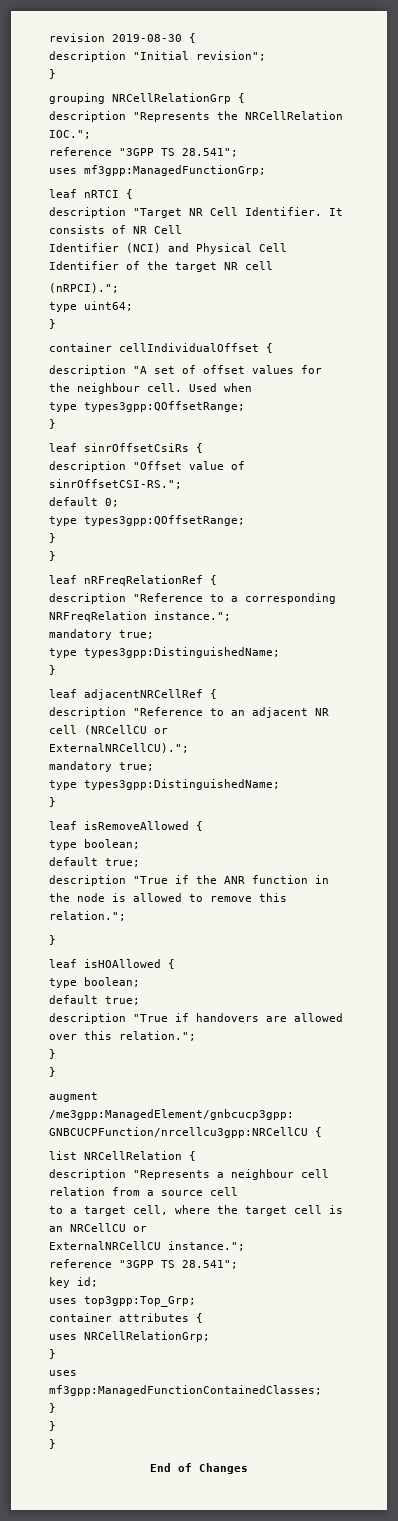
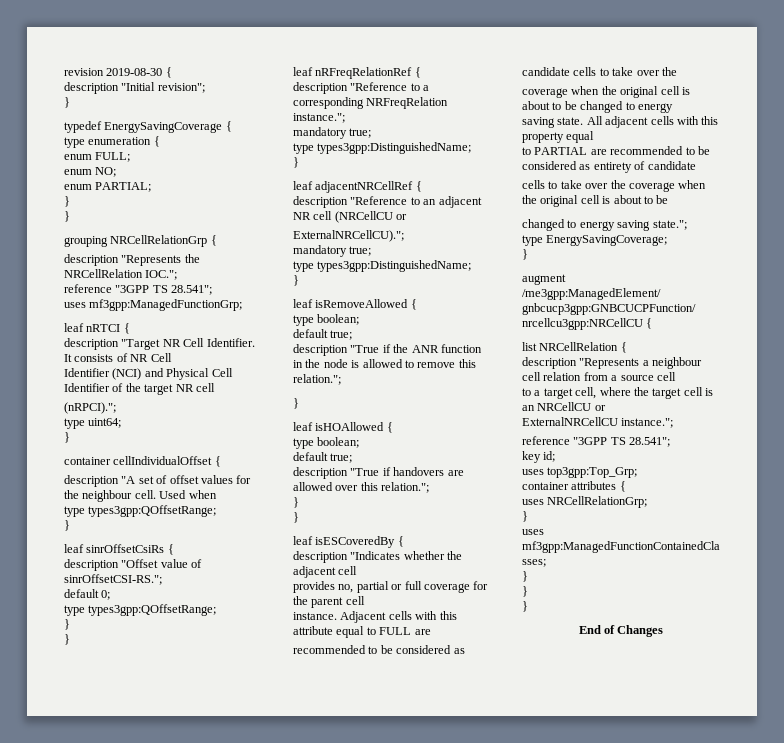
+ typedef EnergySavingCoverage {
+ type enumeration {
+ enum FULL;
+ enum NO;
+ enum PARTIAL;
+ }
+ }
+ leaf isESCoveredBy {
+ description "Indicates whether the adjacent cell
+ provides no, partial or full coverage for the parent cell
+ instance. Adjacent cells with this attribute equal to FULL are
+ recommended to be considered as candidate cells to take over the
+ coverage when the original cell is about to be changed to energy
+ saving state. All adjacent cells with this property equal
+ to PARTIAL are recommended to be considered as entirety of candidate
+ cells to take over the coverage when the original cell is about to be
+ changed to energy saving state.";
+ type EnergySavingCoverage;
+ }

